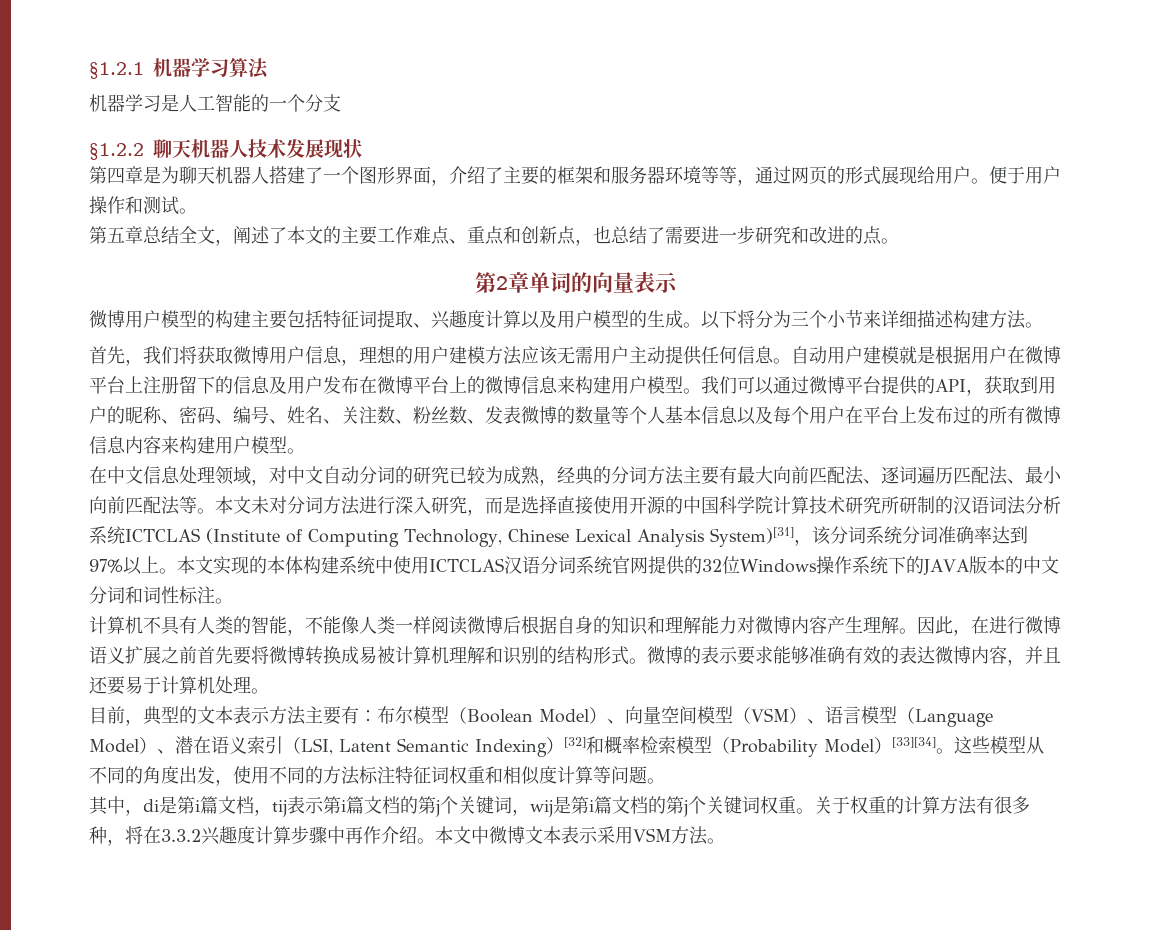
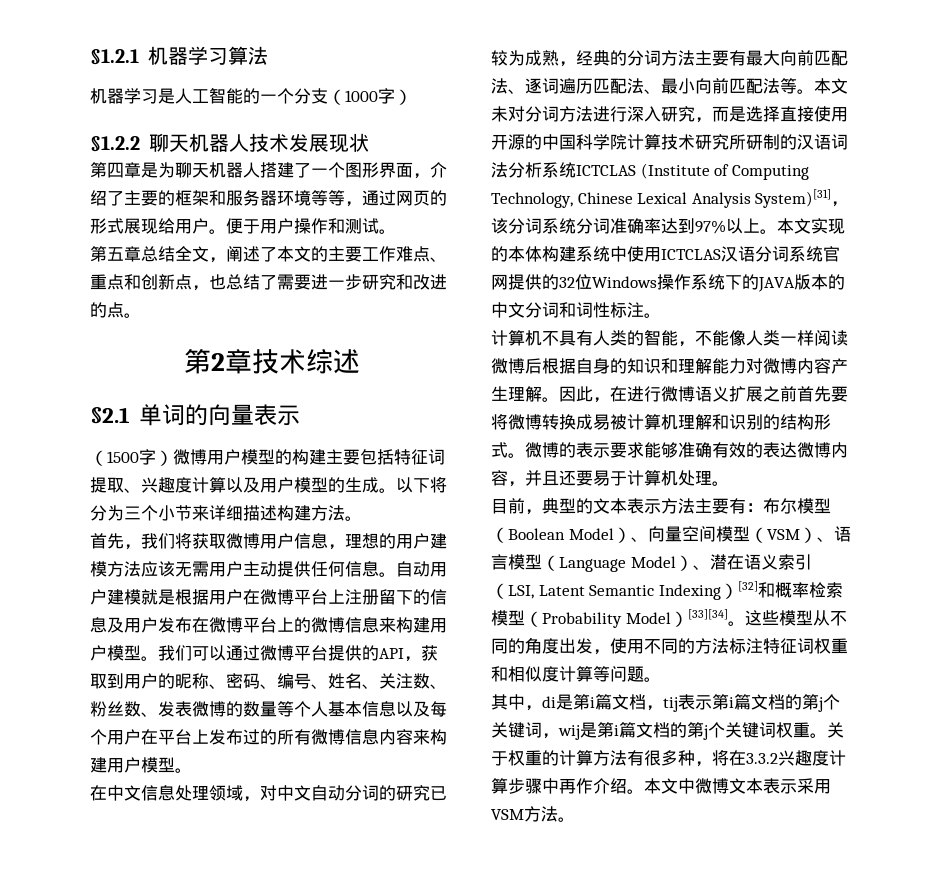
- 机器学习是人工智能的一个分支
+ 机器学习是人工智能的一个分支（1000字）
- 第2章单词的向量表示
+ 第2章技术综述
+ §2.1单词的向量表示
- 微博用户模型的构建主要包括特征词提取、兴趣度计算以及用户模型的生成。
+ （1500字）微博用户模型的构建主要包括特征词提取、兴趣度计算以及用户模型的生成。

